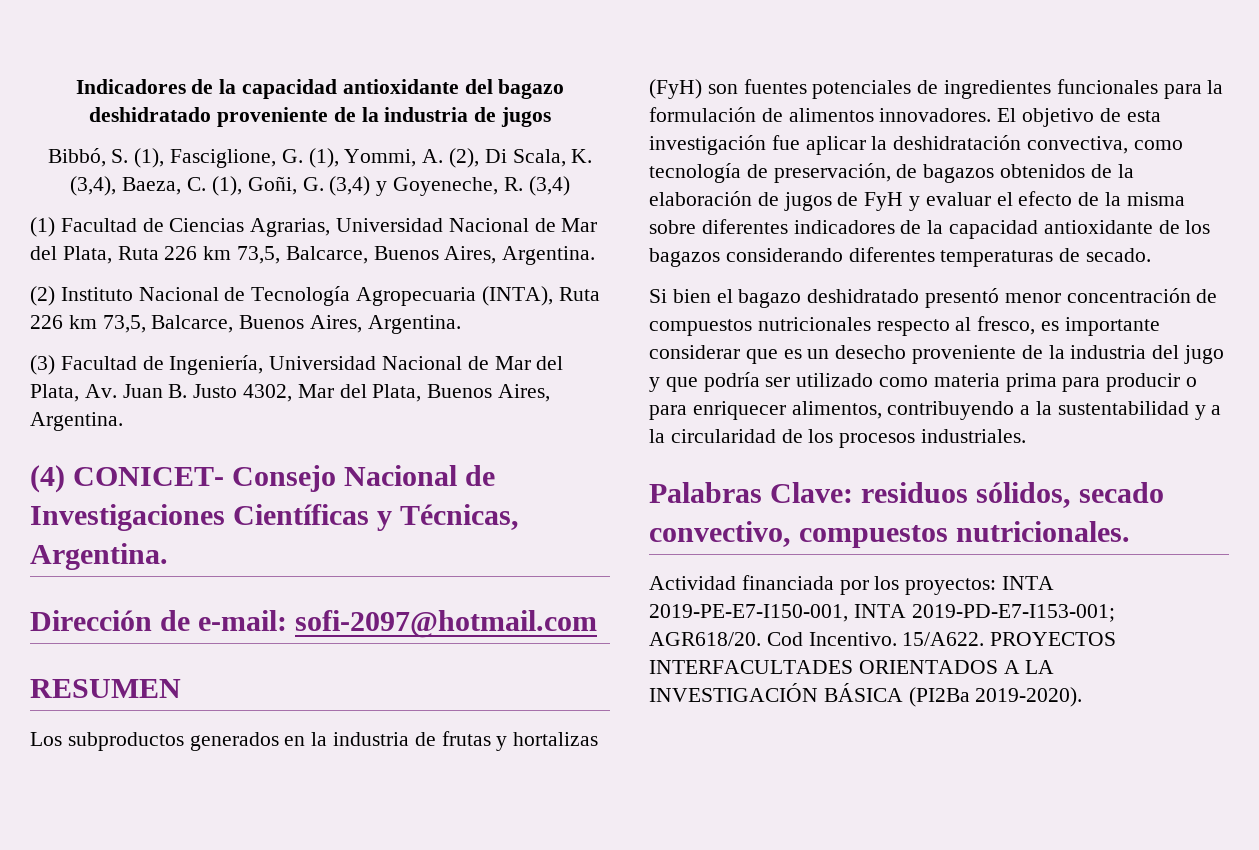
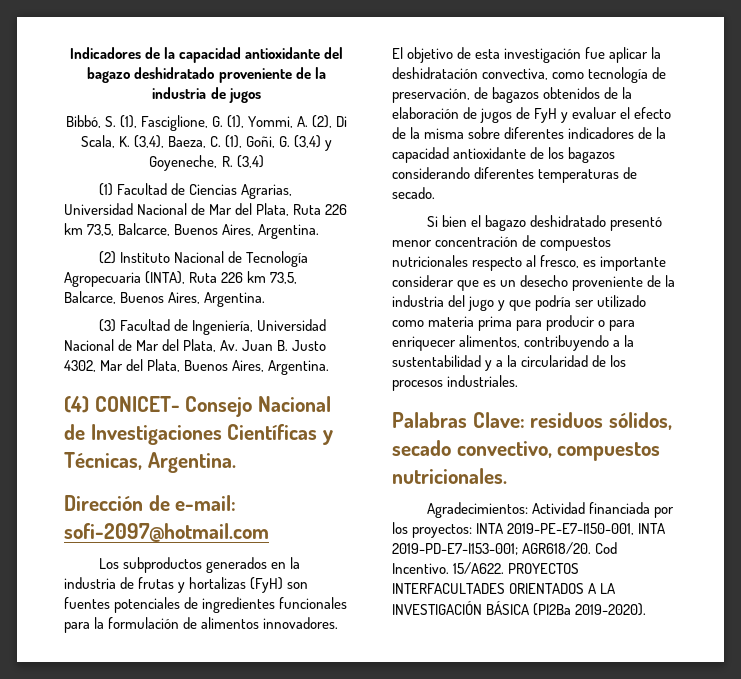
- RESUMEN
- Actividad financiada por los proyectos: INTA 2019-PE-E7-I150-001, INTA 2019-PD-E7-I153-001; AGR618/20.
+ Agradecimientos: Actividad financiada por los proyectos: INTA 2019-PE-E7-I150-001, INTA 2019-PD-E7-I153-001; AGR618/20.

